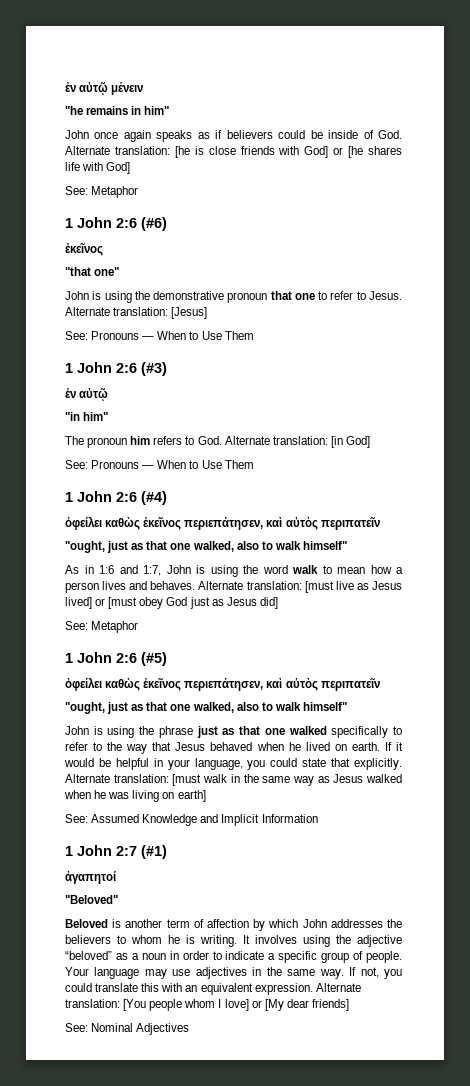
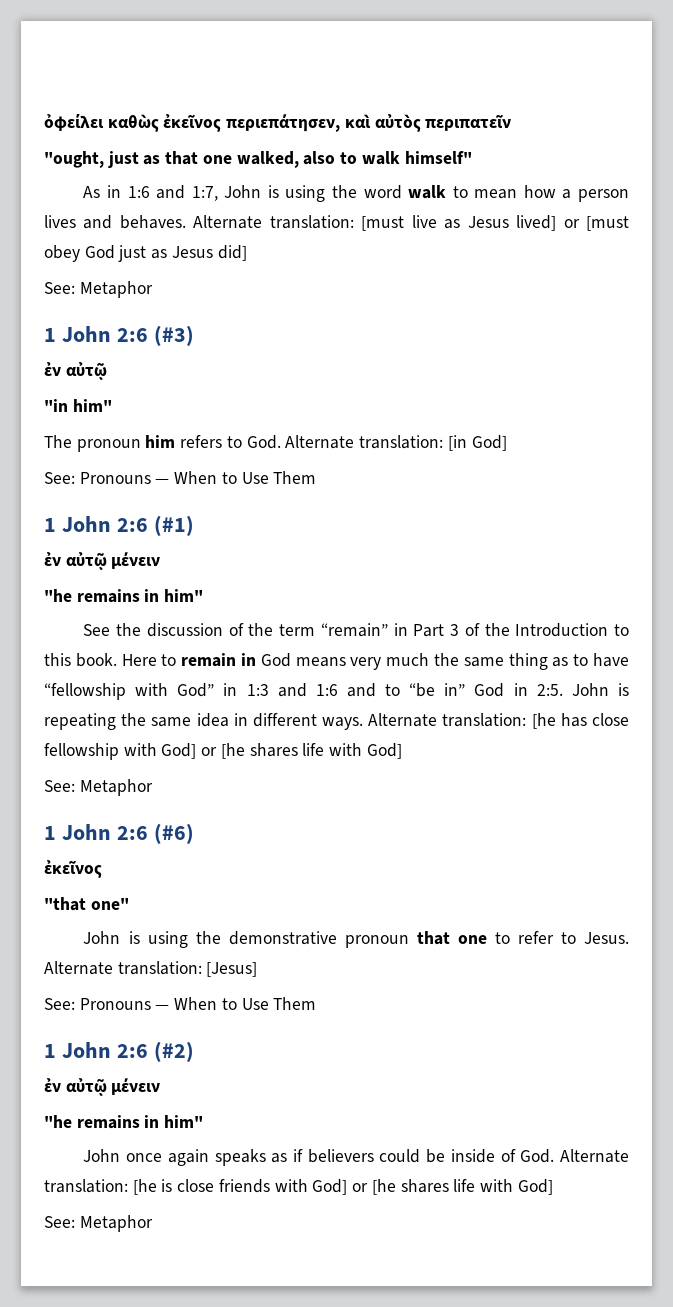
- ἐν αὐτῷ μένειν
- "he remains in him"
- John once again speaks as if believers could be inside of God. Alternate translation: [he is close friends with God] or [he shares life with God]
- See: Metaphor
- 1 John 2:6 (#6)
- ἐκεῖνος
- "that one"
- John is using the demonstrative pronoun that one to refer to Jesus. Alternate translation: [Jesus]
- See: Pronouns — When to Use Them
- 1 John 2:6 (#3)
- ἐν αὐτῷ
- "in him"
- The pronoun him refers to God. Alternate translation: [in God]
- See: Pronouns — When to Use Them
- 1 John 2:6 (#4)
- 1 John 2:6 (#5)
- ὀφείλει καθὼς ἐκεῖνος περιεπάτησεν, καὶ αὐτὸς περιπατεῖν
- "ought, just as that one walked, also to walk himself"
- John is using the phrase just as that one walked specifically to refer to the way that Jesus behaved when he lived on earth. If it would be helpful in your language, you could state that explicitly. Alternate translation: [must walk in the same way as Jesus walked when he was living on earth]
- See: Assumed Knowledge and Implicit Information
- 1 John 2:7 (#1)
- ἀγαπητοί
- "Beloved"
- Beloved is another term of affection by which John addresses the believers to whom he is writing. It involves using the adjective “beloved” as a noun in order to indicate a specific group of people. Your language may use adjectives in the same way. If not, you could translate this with an equivalent expression. Alternate translation: [You people whom I love] or [My dear friends]
- See: Nominal Adjectives
+ 1 John 2:6 (#3)
+ ἐν αὐτῷ
+ "in him"
+ The pronoun him refers to God. Alternate translation: [in God]
+ See: Pronouns — When to Use Them
+ 1 John 2:6 (#1)
+ ἐν αὐτῷ μένειν
+ "he remains in him"
+ See the discussion of the term “remain” in Part 3 of the Introduction to this book. Here to remain in God means very much the same thing as to have “fellowship with God” in 1:3 and 1:6 and to “be in” God in 2:5. John is repeating the same idea in different ways. Alternate translation: [he has close fellowship with God] or [he shares life with God]
+ See: Metaphor
+ 1 John 2:6 (#6)
+ ἐκεῖνος
+ "that one"
+ John is using the demonstrative pronoun that one to refer to Jesus. Alternate translation: [Jesus]
+ See: Pronouns — When to Use Them
+ 1 John 2:6 (#2)
+ ἐν αὐτῷ μένειν
+ "he remains in him"
+ John once again speaks as if believers could be inside of God. Alternate translation: [he is close friends with God] or [he shares life with God]
+ See: Metaphor

